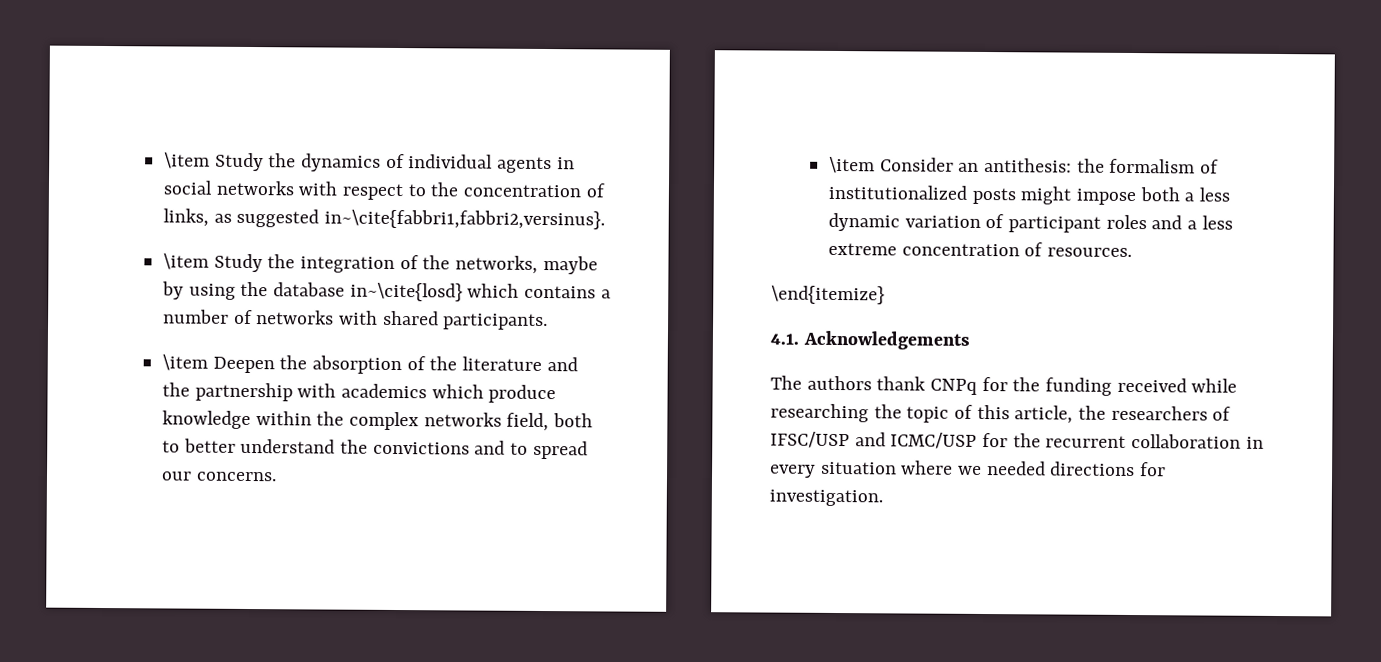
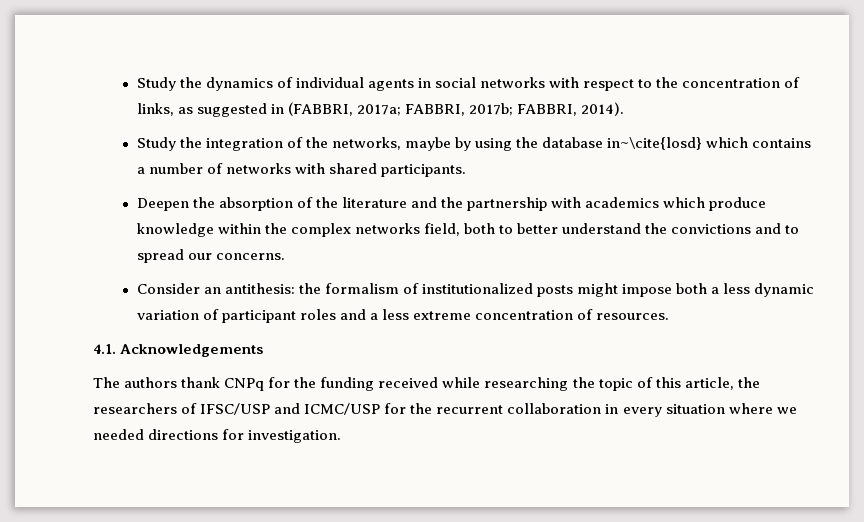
- \item Study the dynamics of individual agents in social networks with respect to the concentration of links, as suggested in~\cite{fabbri1,fabbri2,versinus}.
- \item Study the integration of the networks, maybe by using the database in~\cite{losd} which contains a number of networks with shared participants.
+ Study the dynamics of individual agents in social networks with respect to the concentration of links, as suggested in (FABBRI, 2017a; FABBRI, 2017b; FABBRI, 2014).
+ Study the integration of the networks, maybe by using the database in~\cite{losd} which contains a number of networks with shared participants.
- \item Deepen the absorption of the literature and the partnership with academics which produce knowledge within the complex networks field, both to better understand the convictions and to spread our concerns.
+ Deepen the absorption of the literature and the partnership with academics which produce knowledge within the complex networks field, both to better understand the convictions and to spread our concerns.
- \item Consider an antithesis: the formalism of institutionalized posts might impose both a less dynamic variation of participant roles and a less extreme concentration of resources.
+ Consider an antithesis: the formalism of institutionalized posts might impose both a less dynamic variation of participant roles and a less extreme concentration of resources.
- \end{itemize}

